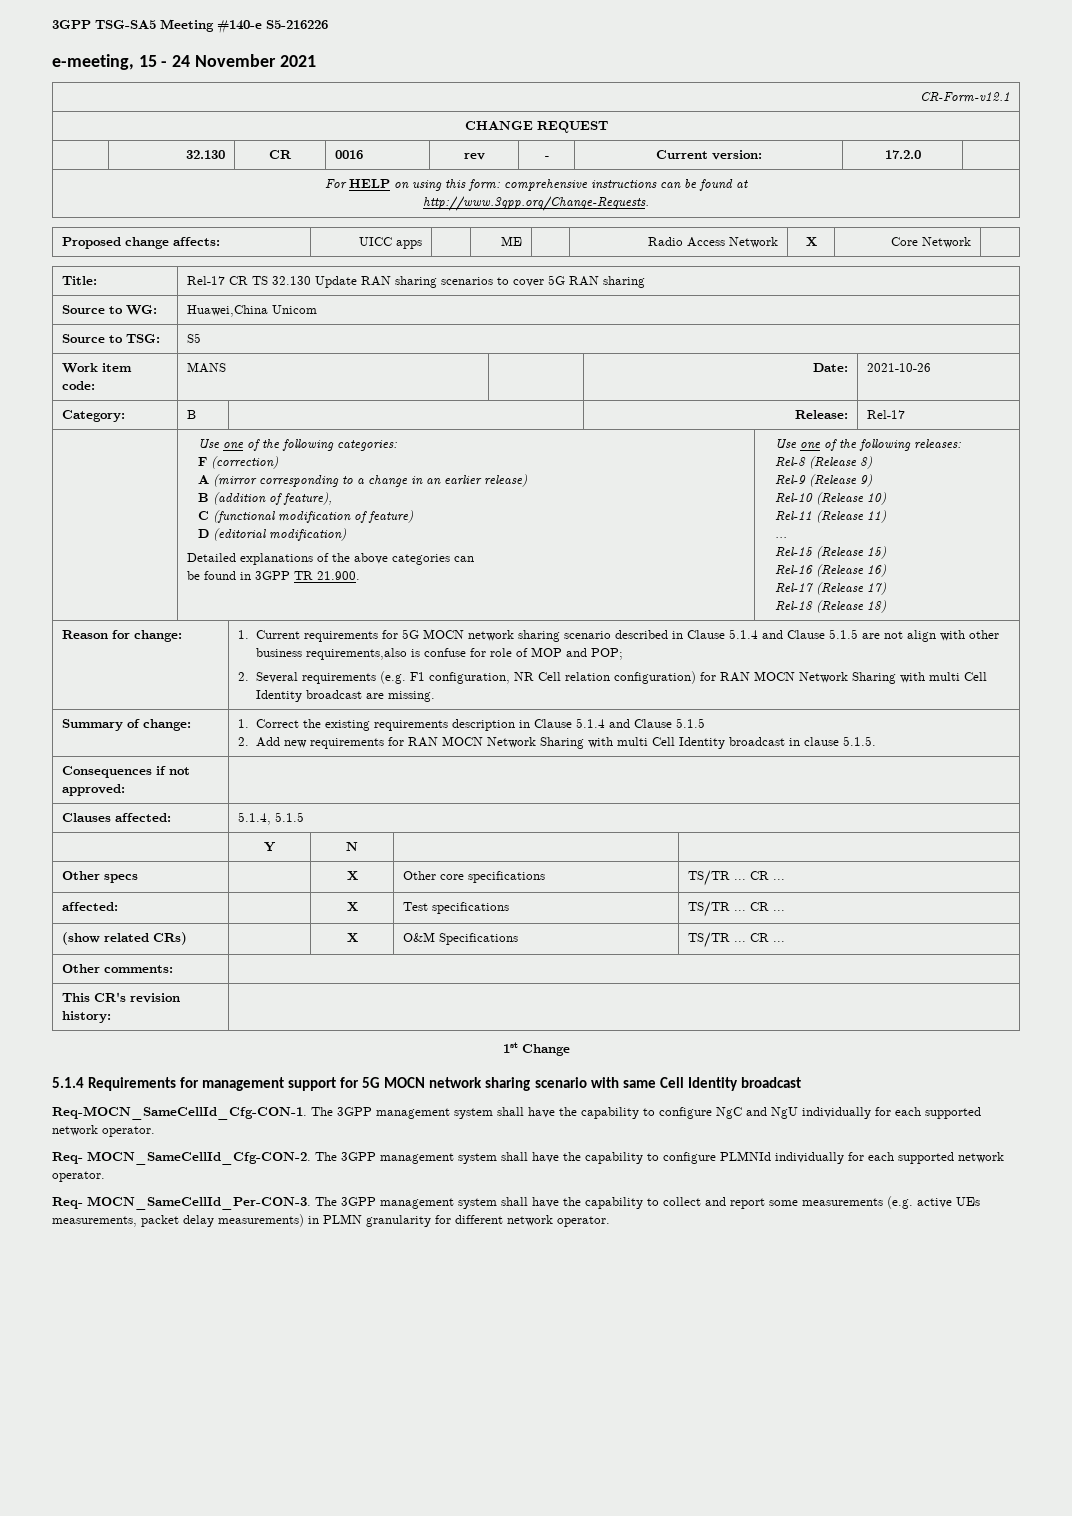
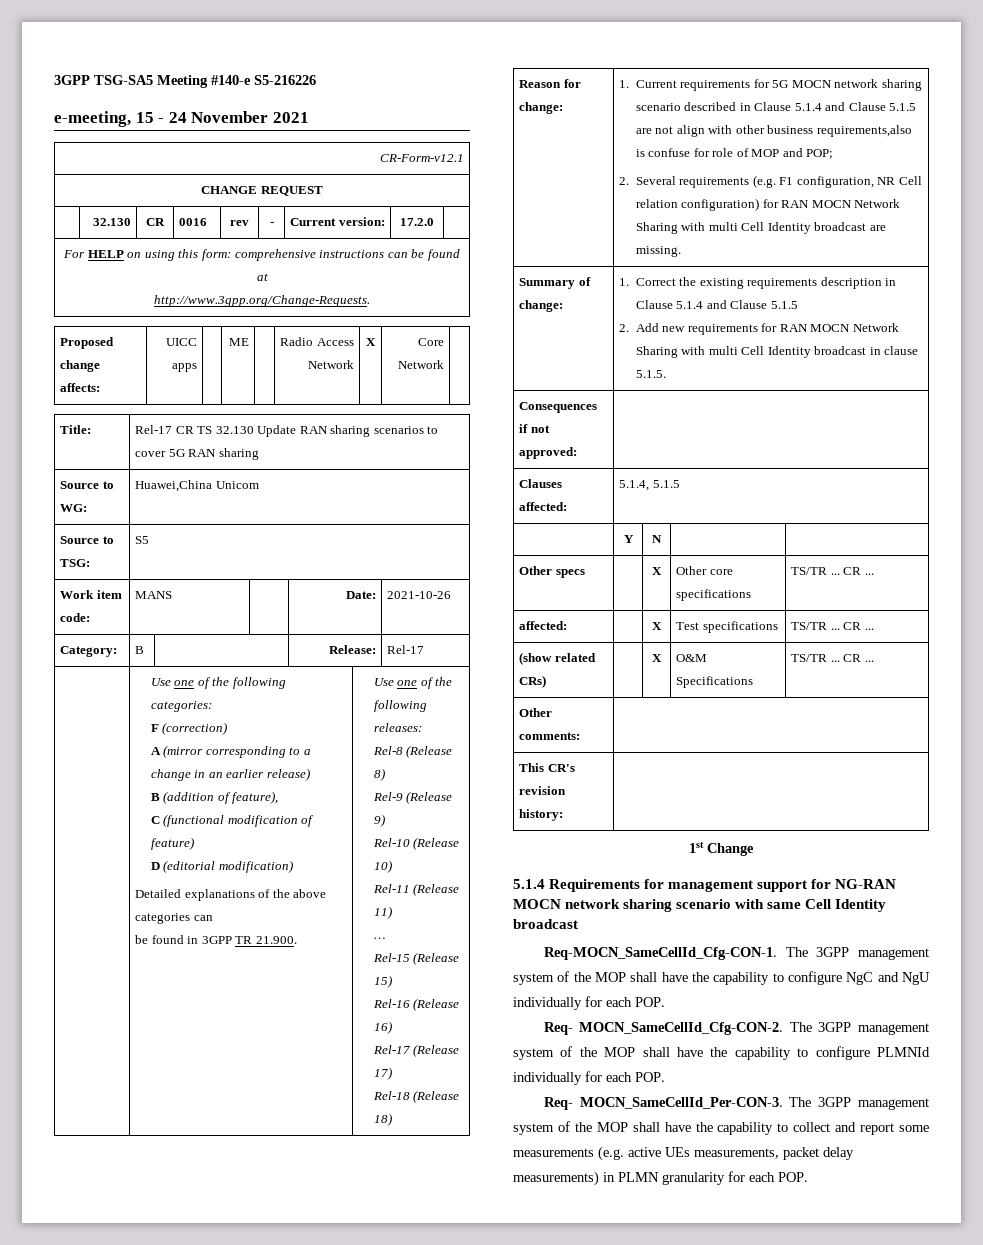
- 5.1.4 Requirements for management support for 5G MOCN network sharing scenario with same Cell Identity broadcast
+ 5.1.4 Requirements for management support for NG-RAN MOCN network sharing scenario with same Cell Identity broadcast
- The 3GPP management system shall have the capability to configure NgC and NgU individually for each supported network operator.
+ The 3GPP management system of the MOP shall have the capability to configure NgC and NgU individually for each POP.
- The 3GPP management system shall have the capability to configure PLMNId individually for each supported network operator.
+ The 3GPP management system of the MOP shall have the capability to configure PLMNId individually for each POP.
- The 3GPP management system shall have the capability to collect and report some measurements (e.g. active UEs measurements, packet delay measurements) in PLMN granularity for different network operator.
+ The 3GPP management system of the MOP shall have the capability to collect and report some measurements (e.g. active UEs measurements, packet delay measurements) in PLMN granularity for each POP.

